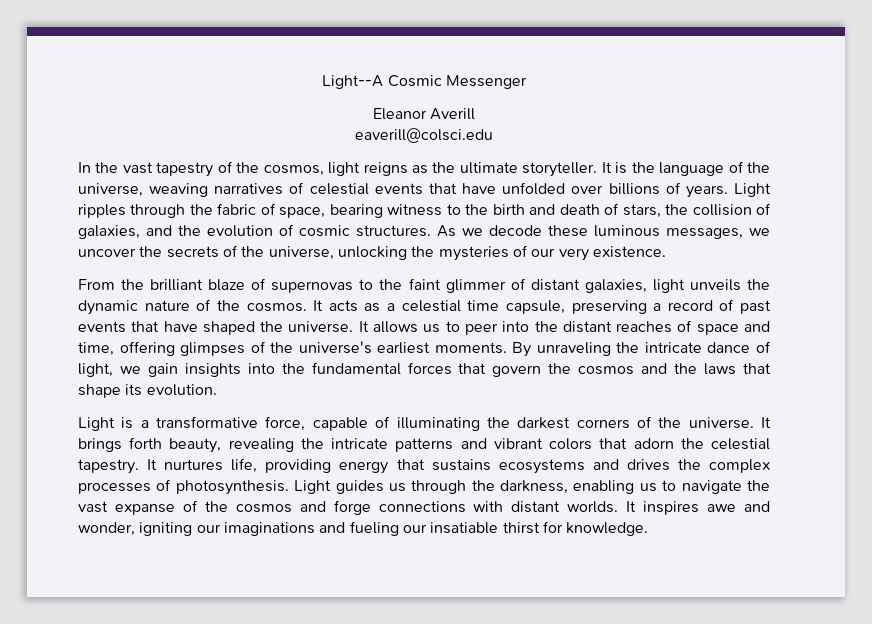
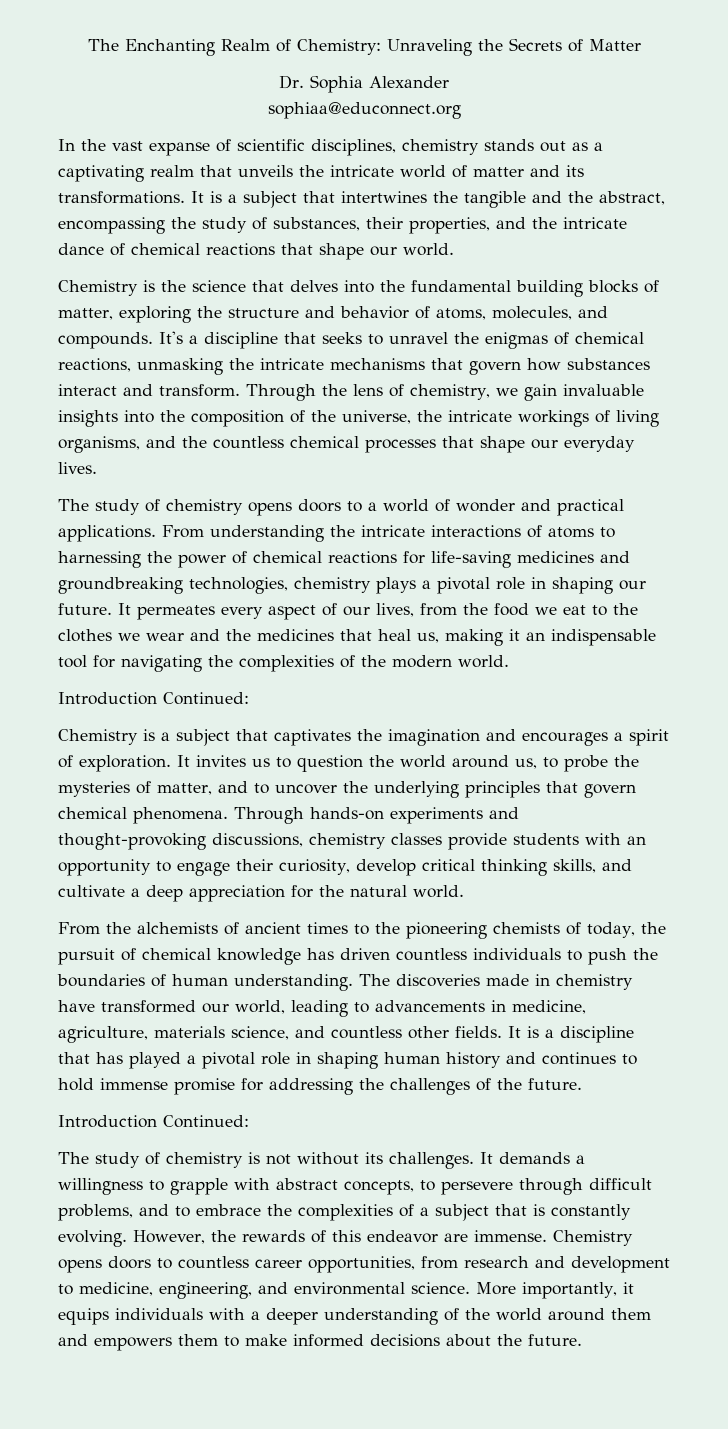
- Light--A Cosmic Messenger
- Eleanor Averill
- eaverill@colsci.edu
- In the vast tapestry of the cosmos, light reigns as the ultimate storyteller. It is the language of the universe, weaving narratives of celestial events that have unfolded over billions of years. Light ripples through the fabric of space, bearing witness to the birth and death of stars, the collision of galaxies, and the evolution of cosmic structures. As we decode these luminous messages, we uncover the secrets of the universe, unlocking the mysteries of our very existence.
- From the brilliant blaze of supernovas to the faint glimmer of distant galaxies, light unveils the dynamic nature of the cosmos. It acts as a celestial time capsule, preserving a record of past events that have shaped the universe. It allows us to peer into the distant reaches of space and time, offering glimpses of the universe's earliest moments. By unraveling the intricate dance of light, we gain insights into the fundamental forces that govern the cosmos and the laws that shape its evolution.
- Light is a transformative force, capable of illuminating the darkest corners of the universe. It brings forth beauty, revealing the intricate patterns and vibrant colors that adorn the celestial tapestry. It nurtures life, providing energy that sustains ecosystems and drives the complex processes of photosynthesis. Light guides us through the darkness, enabling us to navigate the vast expanse of the cosmos and forge connections with distant worlds. It inspires awe and wonder, igniting our imaginations and fueling our insatiable thirst for knowledge.
+ The Enchanting Realm of Chemistry: Unraveling the Secrets of Matter
+ Dr. Sophia Alexander
+ sophiaa@educonnect.org
+ In the vast expanse of scientific disciplines, chemistry stands out as a captivating realm that unveils the intricate world of matter and its transformations. It is a subject that intertwines the tangible and the abstract, encompassing the study of substances, their properties, and the intricate dance of chemical reactions that shape our world.
+ Chemistry is the science that delves into the fundamental building blocks of matter, exploring the structure and behavior of atoms, molecules, and compounds. It's a discipline that seeks to unravel the enigmas of chemical reactions, unmasking the intricate mechanisms that govern how substances interact and transform. Through the lens of chemistry, we gain invaluable insights into the composition of the universe, the intricate workings of living organisms, and the countless chemical processes that shape our everyday lives.
+ The study of chemistry opens doors to a world of wonder and practical applications. From understanding the intricate interactions of atoms to harnessing the power of chemical reactions for life-saving medicines and groundbreaking technologies, chemistry plays a pivotal role in shaping our future. It permeates every aspect of our lives, from the food we eat to the clothes we wear and the medicines that heal us, making it an indispensable tool for navigating the complexities of the modern world.
+ Introduction Continued:
+ Chemistry is a subject that captivates the imagination and encourages a spirit of exploration. It invites us to question the world around us, to probe the mysteries of matter, and to uncover the underlying principles that govern chemical phenomena. Through hands-on experiments and thought-provoking discussions, chemistry classes provide students with an opportunity to engage their curiosity, develop critical thinking skills, and cultivate a deep appreciation for the natural world.
+ From the alchemists of ancient times to the pioneering chemists of today, the pursuit of chemical knowledge has driven countless individuals to push the boundaries of human understanding. The discoveries made in chemistry have transformed our world, leading to advancements in medicine, agriculture, materials science, and countless other fields. It is a discipline that has played a pivotal role in shaping human history and continues to hold immense promise for addressing the challenges of the future.
+ Introduction Continued:
+ The study of chemistry is not without its challenges. It demands a willingness to grapple with abstract concepts, to persevere through difficult problems, and to embrace the complexities of a subject that is constantly evolving. However, the rewards of this endeavor are immense. Chemistry opens doors to countless career opportunities, from research and development to medicine, engineering, and environmental science. More importantly, it equips individuals with a deeper understanding of the world around them and empowers them to make informed decisions about the future.

